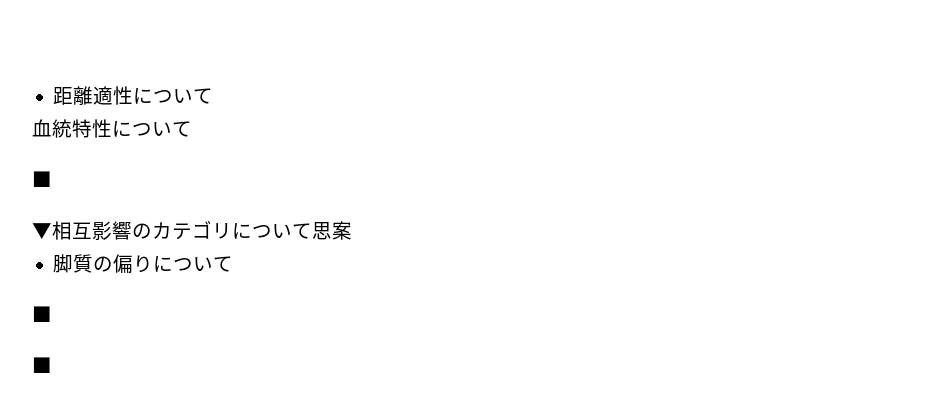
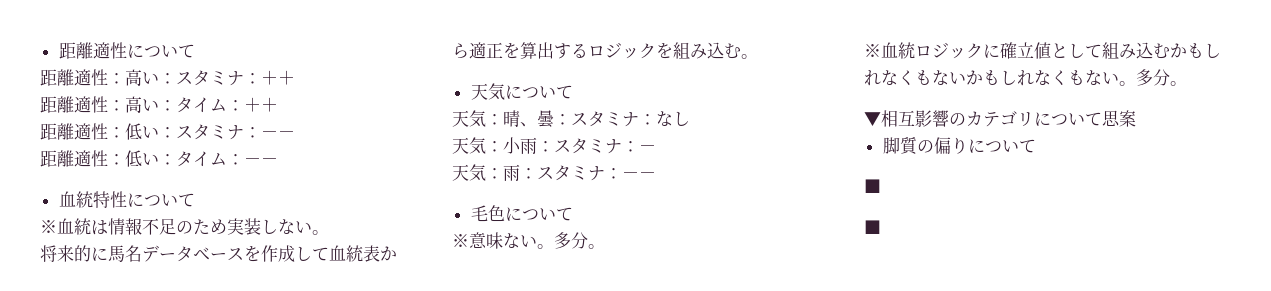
+ 距離適性：高い：スタミナ：＋＋
+ 距離適性：高い：タイム：＋＋
+ 距離適性：低い：スタミナ：－－
+ 距離適性：低い：タイム：－－
  血統特性について
- ■
+ ※血統は情報不足のため実装しない。
+ 将来的に馬名データベースを作成して血統表から適正を算出するロジックを組み込む。
+ 天気について
+ 天気：晴、曇：スタミナ：なし
+ 天気：小雨：スタミナ：－
+ 天気：雨：スタミナ：－－
+ 毛色について
+ ※意味ない。多分。
+ ※血統ロジックに確立値として組み込むかもしれなくもないかもしれなくもない。多分。

